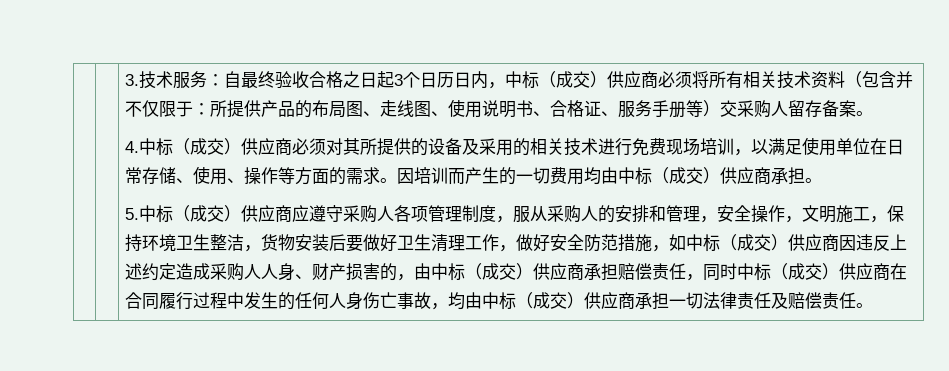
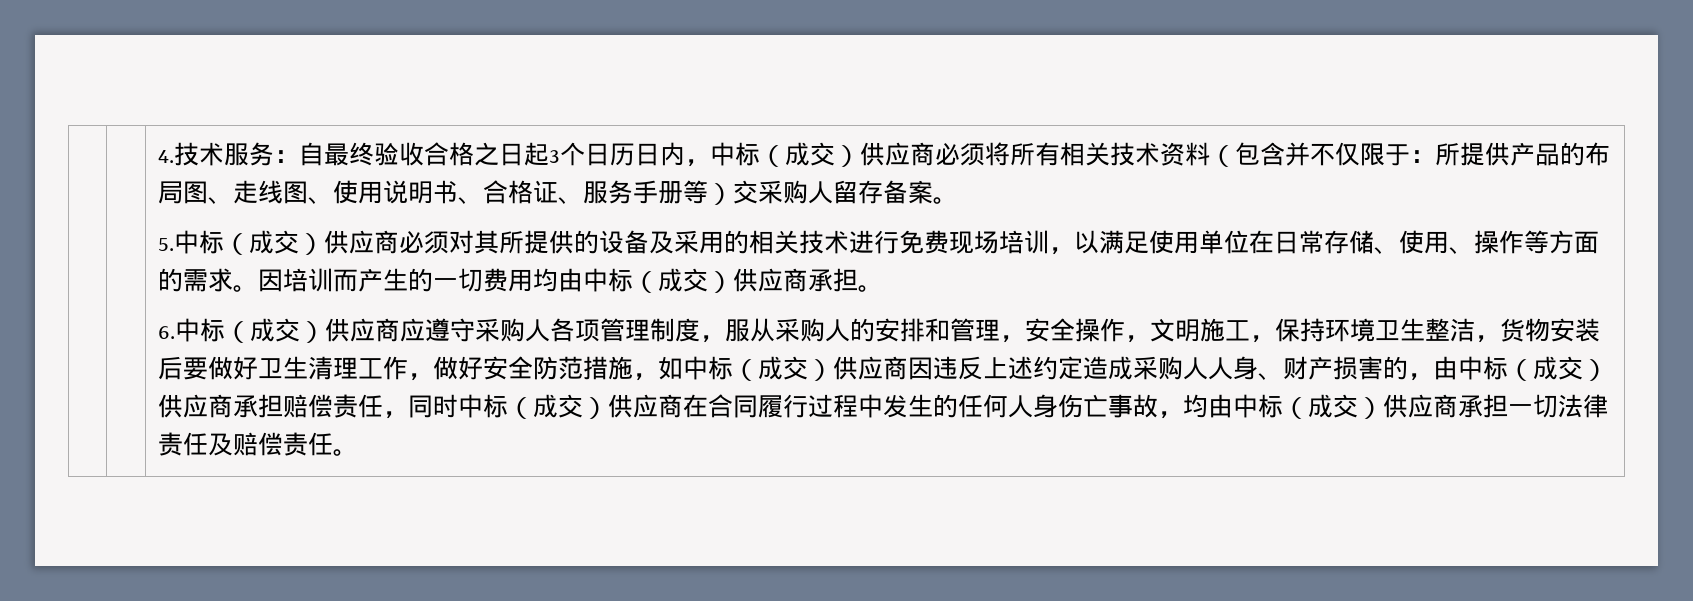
- 3.技术服务：自最终验收合格之日起3个日历日内，中标（成交）供应商必须将所有相关技术资料（包含并不仅限于：所提供产品的布局图、走线图、使用说明书、合格证、服务手册等）交采购人留存备案。
+ 4.技术服务：自最终验收合格之日起3个日历日内，中标（成交）供应商必须将所有相关技术资料（包含并不仅限于：所提供产品的布局图、走线图、使用说明书、合格证、服务手册等）交采购人留存备案。
- 4.中标（成交）供应商必须对其所提供的设备及采用的相关技术进行免费现场培训，以满足使用单位在日常存储、使用、操作等方面的需求。
+ 5.中标（成交）供应商必须对其所提供的设备及采用的相关技术进行免费现场培训，以满足使用单位在日常存储、使用、操作等方面的需求。
- 5.中标（成交）供应商应遵守采购人各项管理制度，服从采购人的安排和管理，安全操作，文明施工，保持环境卫生整洁，货物安装后要做好卫生清理工作，做好安全防范措施，如中标（成交）供应商因违反上述约定造成采购人人身、财产损害的，由中标（成交）供应商承担赔偿责任，同时中标（成交）供应商在合同履行过程中发生的任何人身伤亡事故，均由中标（成交）供应商承担一切法律责任及赔偿责任。
+ 6.中标（成交）供应商应遵守采购人各项管理制度，服从采购人的安排和管理，安全操作，文明施工，保持环境卫生整洁，货物安装后要做好卫生清理工作，做好安全防范措施，如中标（成交）供应商因违反上述约定造成采购人人身、财产损害的，由中标（成交）供应商承担赔偿责任，同时中标（成交）供应商在合同履行过程中发生的任何人身伤亡事故，均由中标（成交）供应商承担一切法律责任及赔偿责任。

